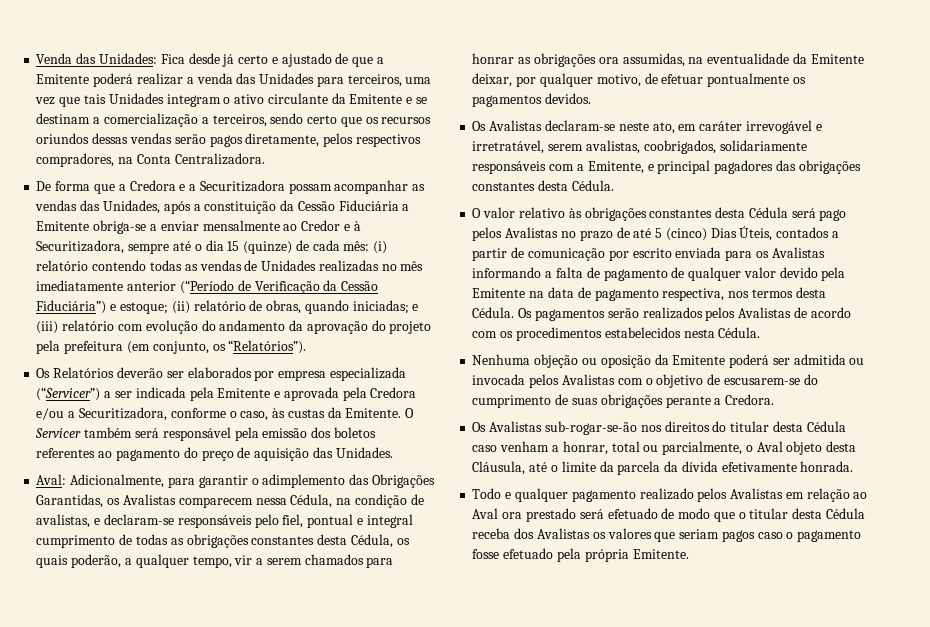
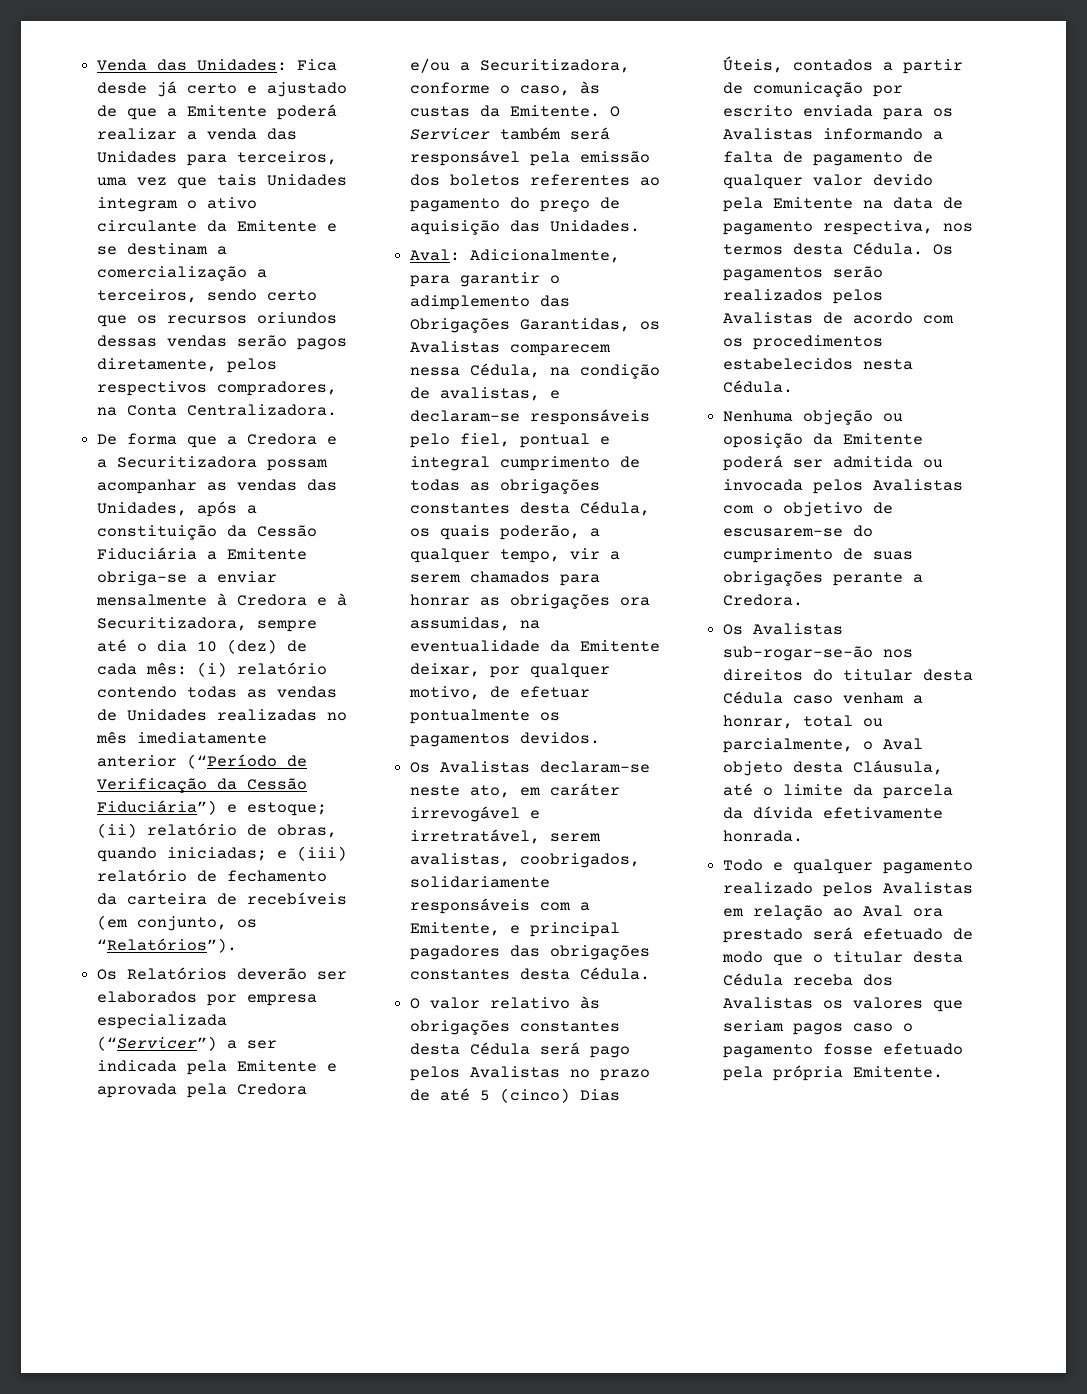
- De forma que a Credora e a Securitizadora possam acompanhar as vendas das Unidades, após a constituição da Cessão Fiduciária a Emitente obriga-se a enviar mensalmente ao Credor e à Securitizadora, sempre até o dia 15 (quinze) de cada mês:
+ De forma que a Credora e a Securitizadora possam acompanhar as vendas das Unidades, após a constituição da Cessão Fiduciária a Emitente obriga-se a enviar mensalmente à Credora e à Securitizadora, sempre até o dia 10 (dez) de cada mês:
- e (iii) relatório com evolução do andamento da aprovação do projeto pela prefeitura (em conjunto, os “Relatórios”).
+ e (iii) relatório de fechamento da carteira de recebíveis (em conjunto, os “Relatórios”).

